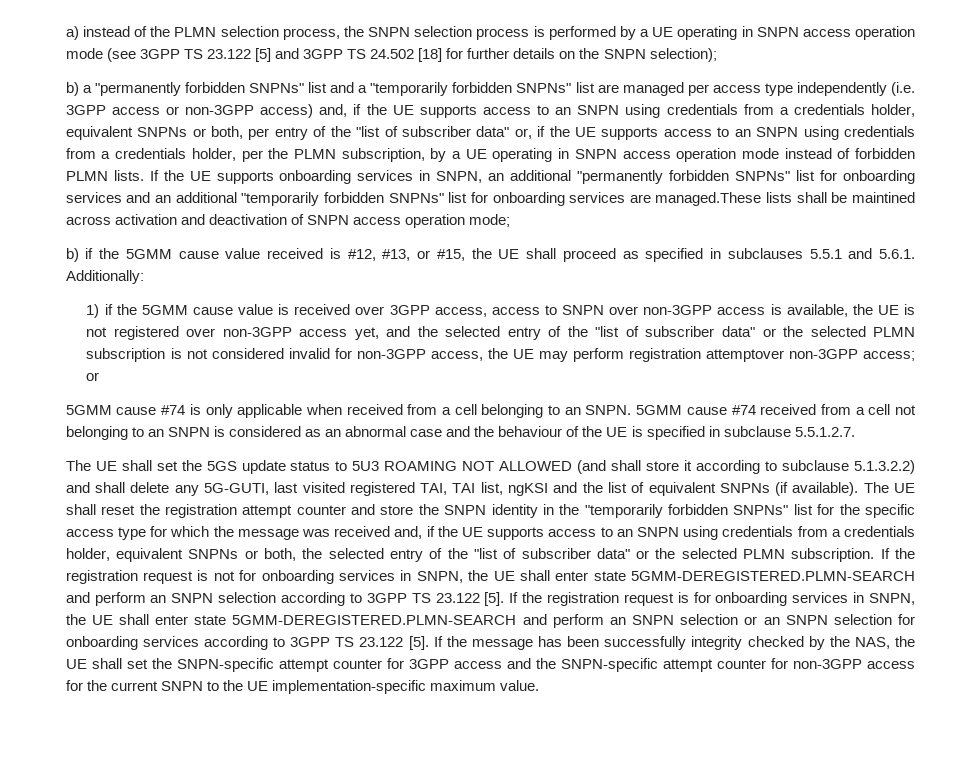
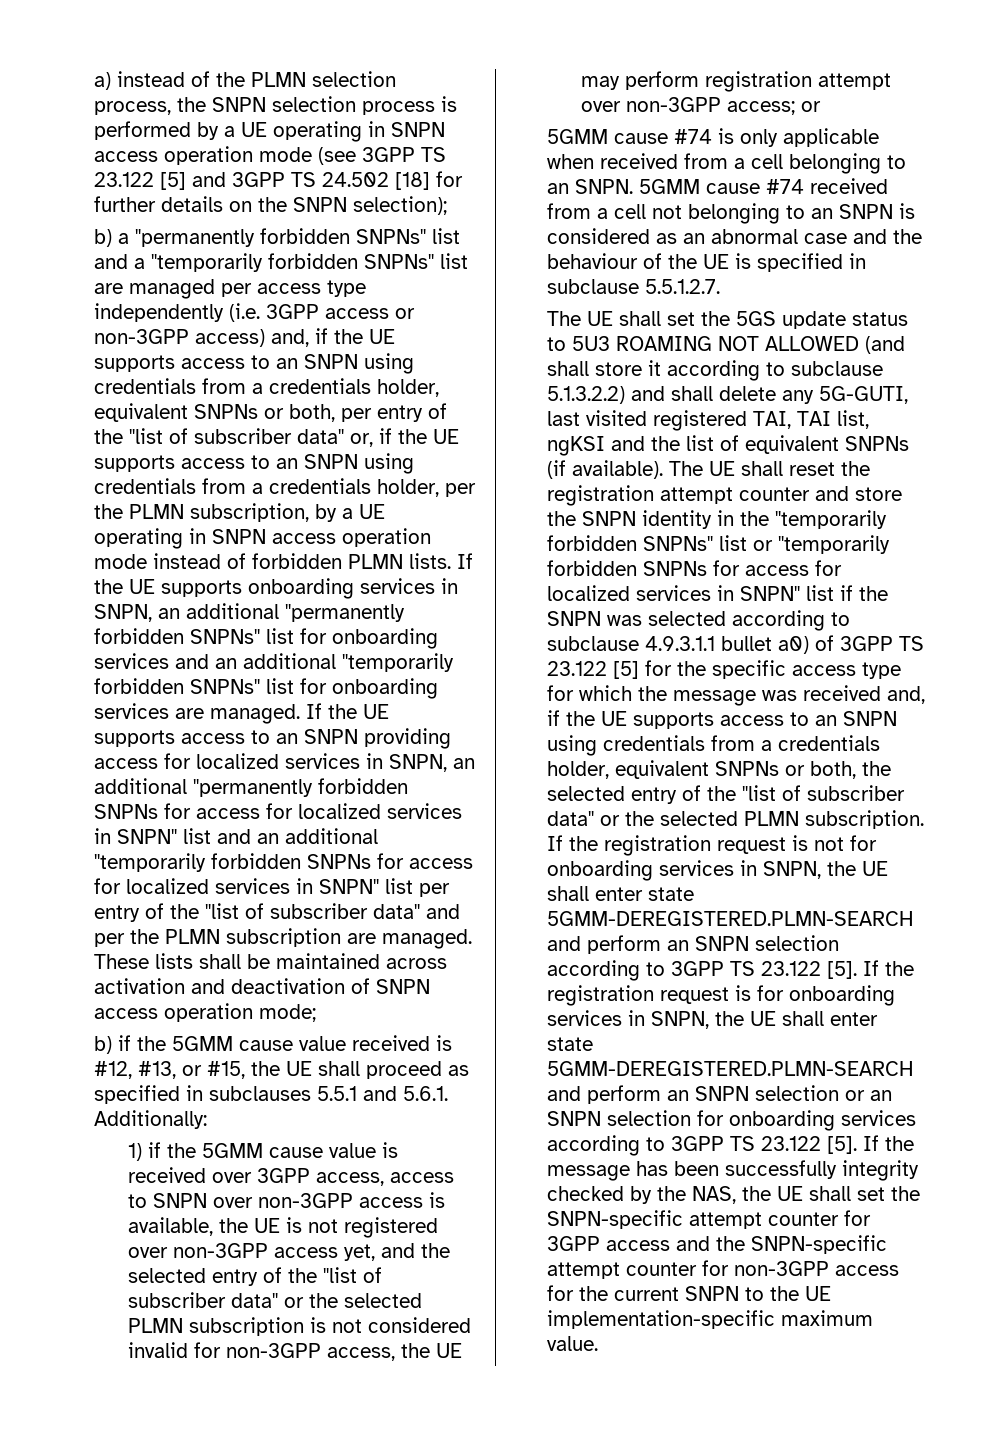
- If the UE supports onboarding services in SNPN, an additional "permanently forbidden SNPNs" list for onboarding services and an additional "temporarily forbidden SNPNs" list for onboarding services are managed.These lists shall be maintined across activation and deactivation of SNPN access operation mode;
+ If the UE supports onboarding services in SNPN, an additional "permanently forbidden SNPNs" list for onboarding services and an additional "temporarily forbidden SNPNs" list for onboarding services are managed. If the UE supports access to an SNPN providing access for localized services in SNPN, an additional "permanently forbidden SNPNs for access for localized services in SNPN" list and an additional "temporarily forbidden SNPNs for access for localized services in SNPN" list per entry of the "list of subscriber data" and per the PLMN subscription are managed. These lists shall be maintained across activation and deactivation of SNPN access operation mode;
- 1) if the 5GMM cause value is received over 3GPP access, access to SNPN over non-3GPP access is available, the UE is not registered over non-3GPP access yet, and the selected entry of the "list of subscriber data" or the selected PLMN subscription is not considered invalid for non-3GPP access, the UE may perform registration attemptover non-3GPP access; or
+ 1) if the 5GMM cause value is received over 3GPP access, access to SNPN over non-3GPP access is available, the UE is not registered over non-3GPP access yet, and the selected entry of the "list of subscriber data" or the selected PLMN subscription is not considered invalid for non-3GPP access, the UE may perform registration attempt over non-3GPP access; or
- The UE shall reset the registration attempt counter and store the SNPN identity in the "temporarily forbidden SNPNs" list for the specific access type for which the message was received and, if the UE supports access to an SNPN using credentials from a credentials holder, equivalent SNPNs or both, the selected entry of the "list of subscriber data" or the selected PLMN subscription.
+ The UE shall reset the registration attempt counter and store the SNPN identity in the "temporarily forbidden SNPNs" list or "temporarily forbidden SNPNs for access for localized services in SNPN" list if the SNPN was selected according to subclause 4.9.3.1.1 bullet a0) of 3GPP TS 23.122 [5] for the specific access type for which the message was received and, if the UE supports access to an SNPN using credentials from a credentials holder, equivalent SNPNs or both, the selected entry of the "list of subscriber data" or the selected PLMN subscription.

